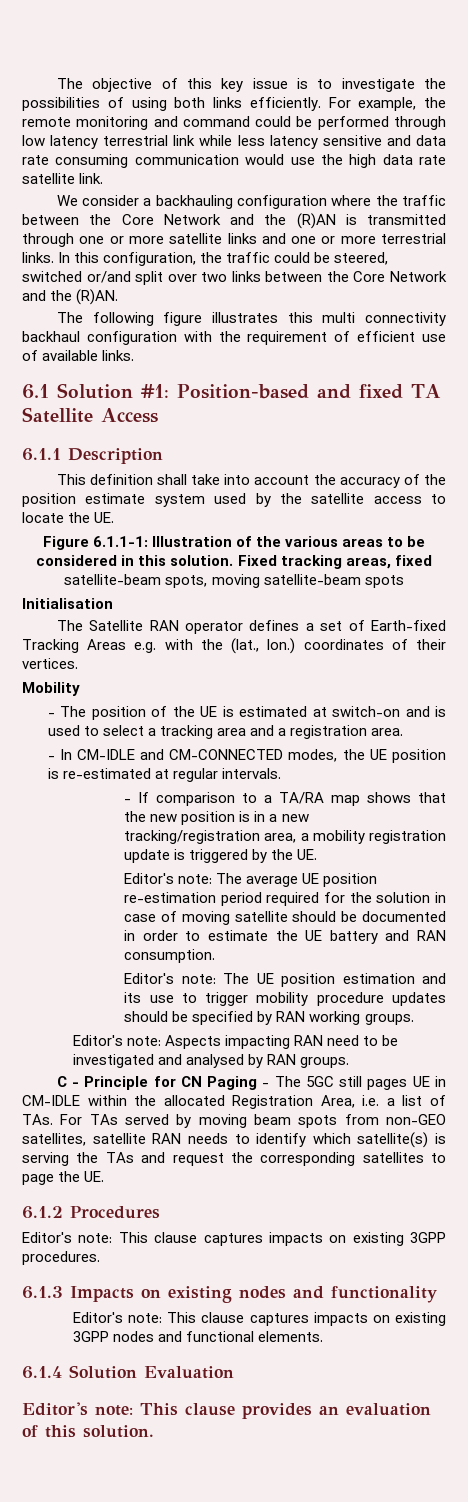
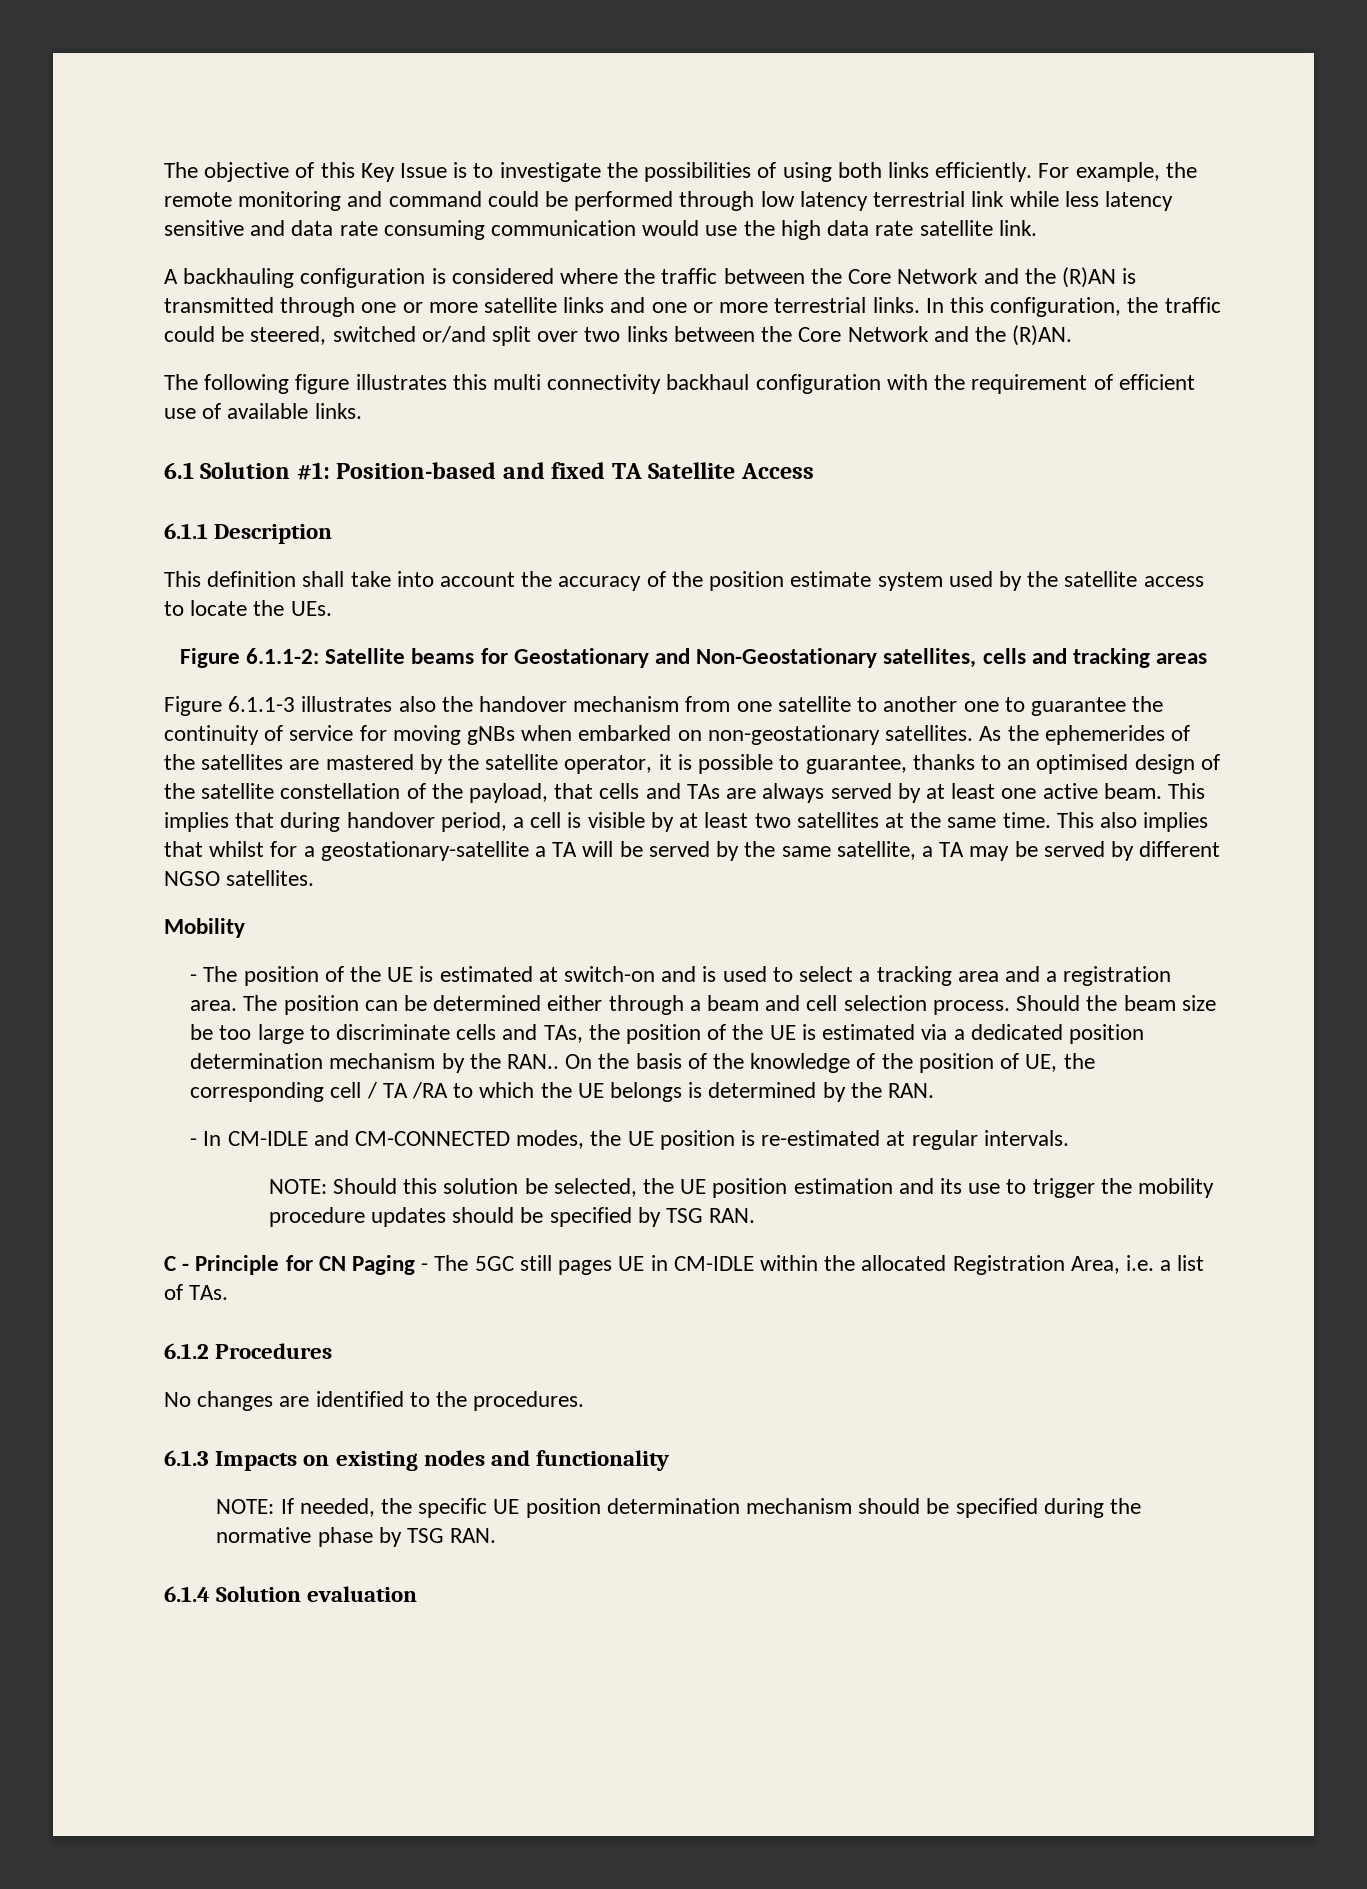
- The objective of this key issue is to investigate the possibilities of using both links efficiently.
+ The objective of this Key Issue is to investigate the possibilities of using both links efficiently.
- We consider a backhauling configuration where the traffic between the Core Network and the (R)AN is transmitted through one or more satellite links and one or more terrestrial links.
+ A backhauling configuration is considered where the traffic between the Core Network and the (R)AN is transmitted through one or more satellite links and one or more terrestrial links.
- This definition shall take into account the accuracy of the position estimate system used by the satellite access to locate the UE.
- Figure 6.1.1-1: Illustration of the various areas to be considered in this solution. Fixed tracking areas, fixed satellite-beam spots, moving satellite-beam spots
- Initialisation
- The Satellite RAN operator defines a set of Earth-fixed Tracking Areas e.g. with the (lat., lon.) coordinates of their vertices.
+ This definition shall take into account the accuracy of the position estimate system used by the satellite access to locate the UEs.
+ Figure 6.1.1-2: Satellite beams for Geostationary and Non-Geostationary satellites, cells and tracking areas
+ Figure 6.1.1-3 illustrates also the handover mechanism from one satellite to another one to guarantee the continuity of service for moving gNBs when embarked on non-geostationary satellites. As the ephemerides of the satellites are mastered by the satellite operator, it is possible to guarantee, thanks to an optimised design of the satellite constellation of the payload, that cells and TAs are always served by at least one active beam. This implies that during handover period, a cell is visible by at least two satellites at the same time. This also implies that whilst for a geostationary-satellite a TA will be served by the same satellite, a TA may be served by different NGSO satellites.
+ The position can be determined either through a beam and cell selection process. Should the beam size be too large to discriminate cells and TAs, the position of the UE is estimated via a dedicated position determination mechanism by the RAN.. On the basis of the knowledge of the position of UE, the corresponding cell / TA /RA to which the UE belongs is determined by the RAN.
- - If comparison to a TA/RA map shows that the new position is in a new tracking/registration area, a mobility registration update is triggered by the UE.
- Editor's note: The average UE position re-estimation period required for the solution in case of moving satellite should be documented in order to estimate the UE battery and RAN consumption.
- Editor's note: The UE position estimation and its use to trigger mobility procedure updates should be specified by RAN working groups.
- Editor's note: Aspects impacting RAN need to be investigated and analysed by RAN groups.
+ NOTE: Should this solution be selected, the UE position estimation and its use to trigger the mobility procedure updates should be specified by TSG RAN.
- C - Principle for CN Paging - The 5GC still pages UE in CM-IDLE within the allocated Registration Area, i.e. a list of TAs. For TAs served by moving beam spots from non-GEO satellites, satellite RAN needs to identify which satellite(s) is serving the TAs and request the corresponding satellites to page the UE.
+ C - Principle for CN Paging - The 5GC still pages UE in CM-IDLE within the allocated Registration Area, i.e. a list of TAs.
  6.1.2 Procedures
- Editor's note: This clause captures impacts on existing 3GPP procedures.
+ No changes are identified to the procedures.
- Editor's note: This clause captures impacts on existing 3GPP nodes and functional elements.
- 6.1.4 Solution Evaluation
- Editor's note: This clause provides an evaluation of this solution.
+ NOTE: If needed, the specific UE position determination mechanism should be specified during the normative phase by TSG RAN.
+ 6.1.4 Solution evaluation

